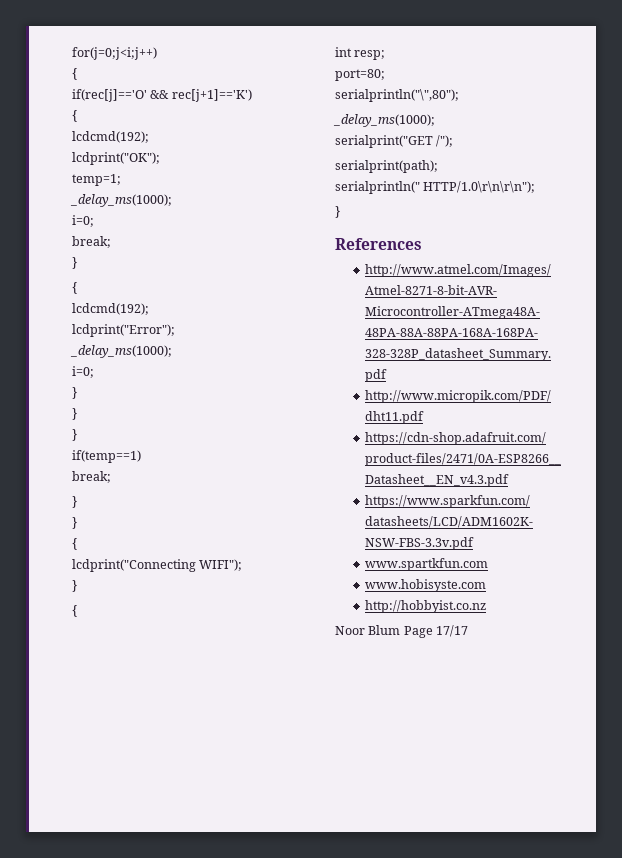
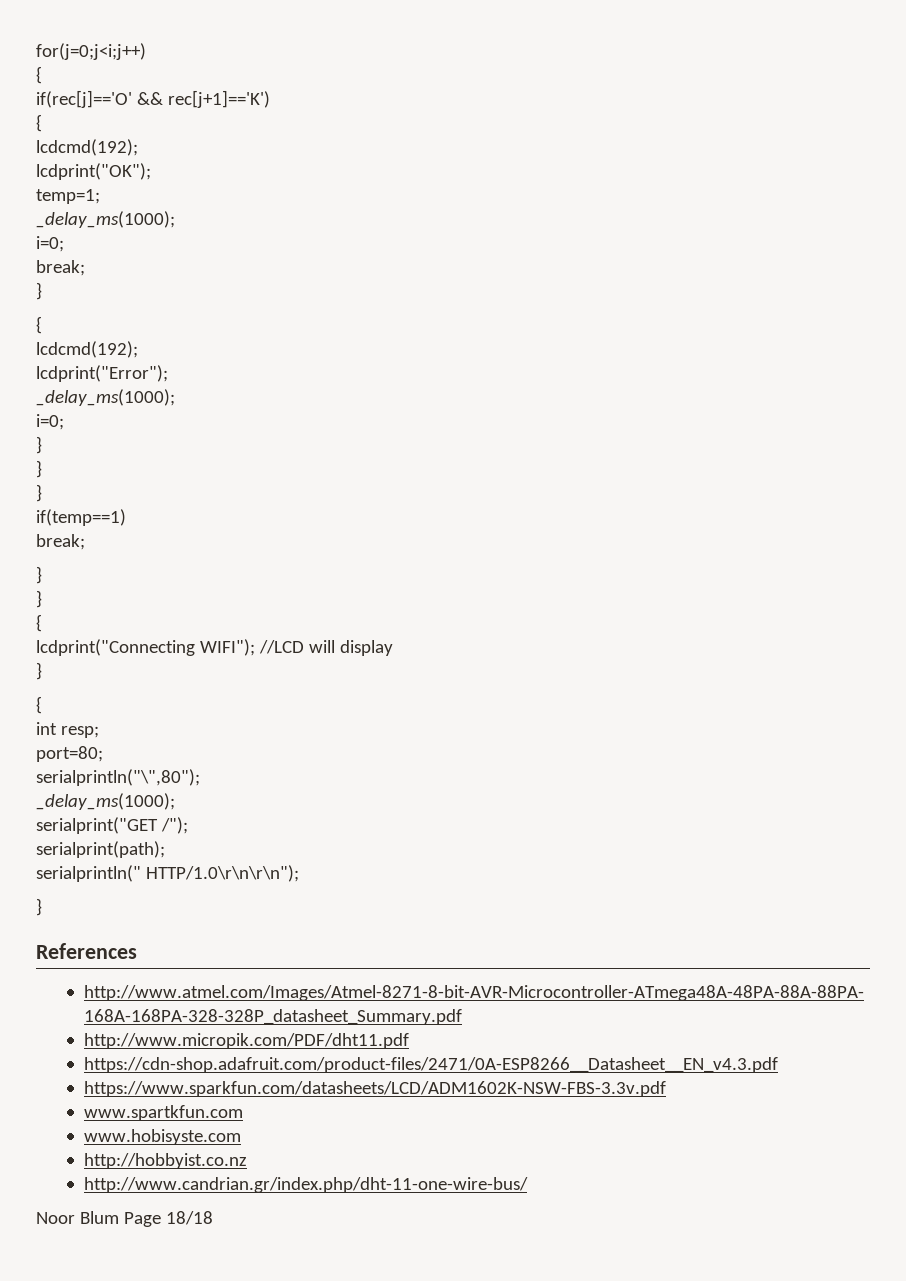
- lcdprint("Connecting WIFI");
+ lcdprint("Connecting WIFI"); //LCD will display
+ http://www.candrian.gr/index.php/dht-11-one-wire-bus/
- Noor Blum Page 17/17
+ Noor Blum Page 18/18

